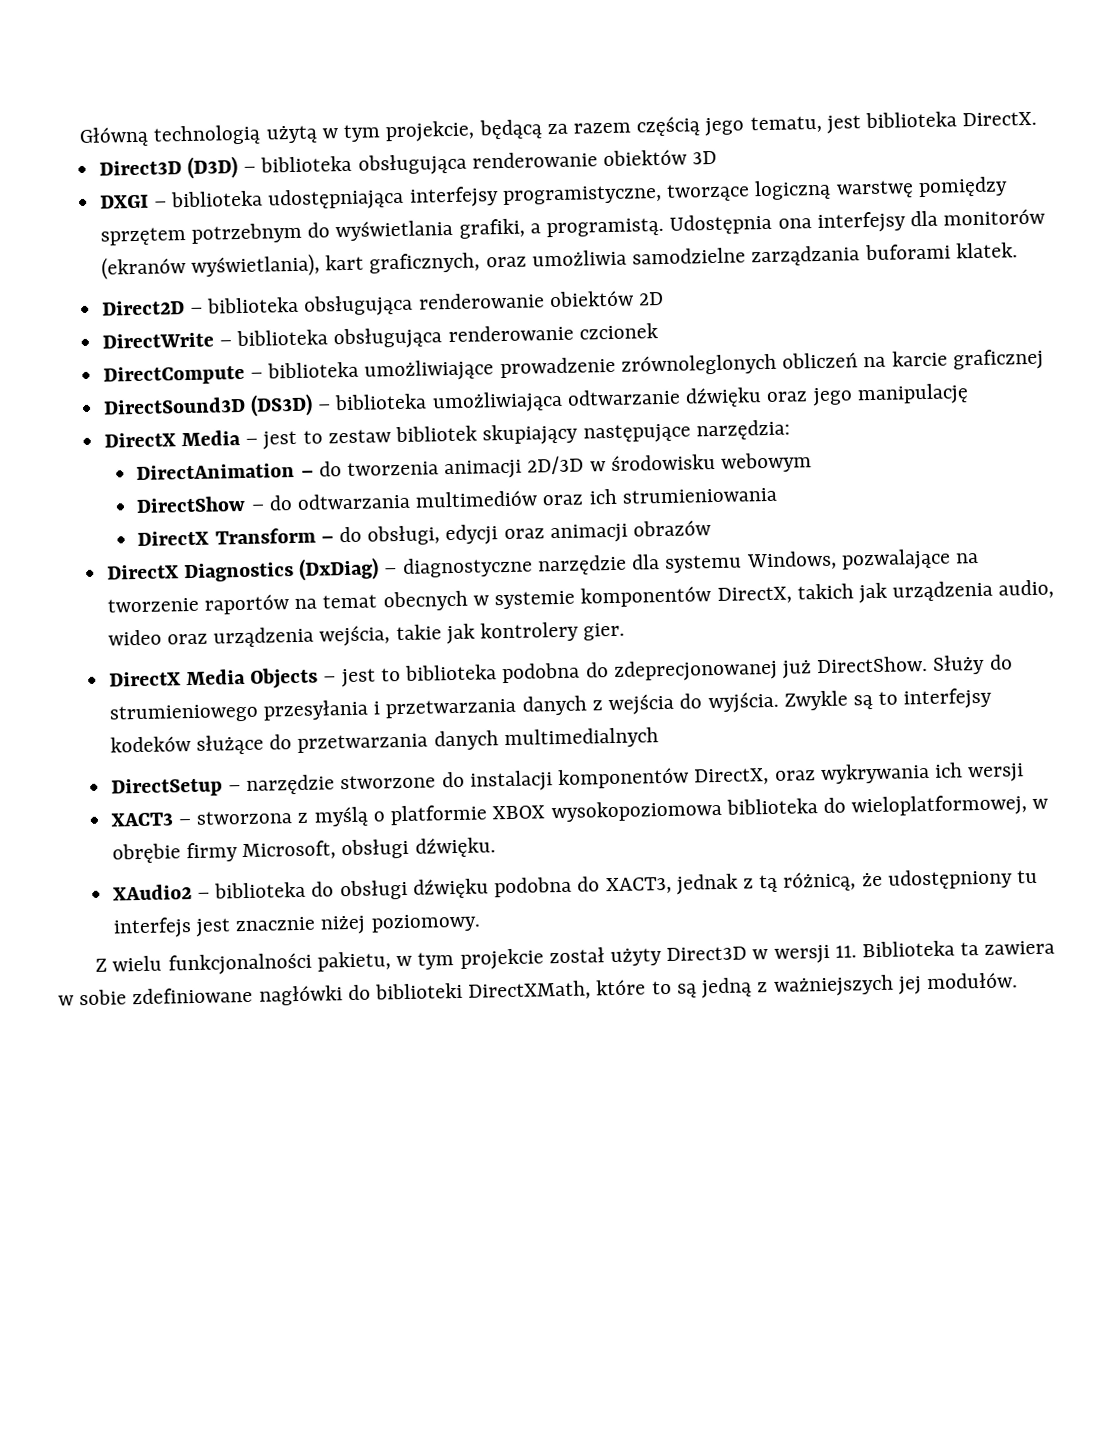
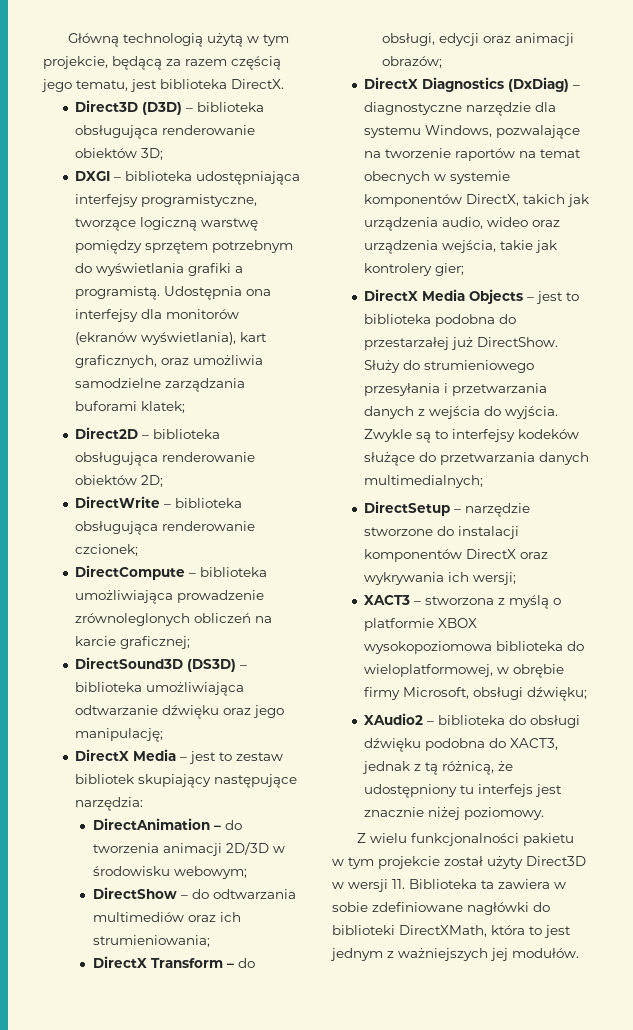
- Direct3D (D3D) – biblioteka obsługująca renderowanie obiektów 3D
+ Direct3D (D3D) – biblioteka obsługująca renderowanie obiektów 3D;
- DXGI – biblioteka udostępniająca interfejsy programistyczne, tworzące logiczną warstwę pomiędzy sprzętem potrzebnym do wyświetlania grafiki, a programistą.
+ DXGI – biblioteka udostępniająca interfejsy programistyczne, tworzące logiczną warstwę pomiędzy sprzętem potrzebnym do wyświetlania grafiki a programistą.
- Udostępnia ona interfejsy dla monitorów (ekranów wyświetlania), kart graficznych, oraz umożliwia samodzielne zarządzania buforami klatek.
+ Udostępnia ona interfejsy dla monitorów (ekranów wyświetlania), kart graficznych, oraz umożliwia samodzielne zarządzania buforami klatek;
- Direct2D – biblioteka obsługująca renderowanie obiektów 2D
+ Direct2D – biblioteka obsługująca renderowanie obiektów 2D;
- DirectWrite – biblioteka obsługująca renderowanie czcionek
+ DirectWrite – biblioteka obsługująca renderowanie czcionek;
- DirectCompute – biblioteka umożliwiające prowadzenie zrównoleglonych obliczeń na karcie graficznej
+ DirectCompute – biblioteka umożliwiająca prowadzenie zrównoleglonych obliczeń na karcie graficznej;
- DirectSound3D (DS3D) – biblioteka umożliwiająca odtwarzanie dźwięku oraz jego manipulację
+ DirectSound3D (DS3D) – biblioteka umożliwiająca odtwarzanie dźwięku oraz jego manipulację;
- DirectAnimation – do tworzenia animacji 2D/3D w środowisku webowym
+ DirectAnimation – do tworzenia animacji 2D/3D w środowisku webowym;
- DirectShow – do odtwarzania multimediów oraz ich strumieniowania
+ DirectShow – do odtwarzania multimediów oraz ich strumieniowania;
- DirectX Transform – do obsługi, edycji oraz animacji obrazów
+ DirectX Transform – do obsługi, edycji oraz animacji obrazów;
- DirectX Diagnostics (DxDiag) – diagnostyczne narzędzie dla systemu Windows, pozwalające na tworzenie raportów na temat obecnych w systemie komponentów DirectX, takich jak urządzenia audio, wideo oraz urządzenia wejścia, takie jak kontrolery gier.
+ DirectX Diagnostics (DxDiag) – diagnostyczne narzędzie dla systemu Windows, pozwalające na tworzenie raportów na temat obecnych w systemie komponentów DirectX, takich jak urządzenia audio, wideo oraz urządzenia wejścia, takie jak kontrolery gier;
- DirectX Media Objects – jest to biblioteka podobna do zdeprecjonowanej już DirectShow.
+ DirectX Media Objects – jest to biblioteka podobna do przestarzałej już DirectShow.
- Zwykle są to interfejsy kodeków służące do przetwarzania danych multimedialnych
+ Zwykle są to interfejsy kodeków służące do przetwarzania danych multimedialnych;
- DirectSetup – narzędzie stworzone do instalacji komponentów DirectX, oraz wykrywania ich wersji
+ DirectSetup – narzędzie stworzone do instalacji komponentów DirectX oraz wykrywania ich wersji;
- XACT3 – stworzona z myślą o platformie XBOX wysokopoziomowa biblioteka do wieloplatformowej, w obrębie firmy Microsoft, obsługi dźwięku.
+ XACT3 – stworzona z myślą o platformie XBOX wysokopoziomowa biblioteka do wieloplatformowej, w obrębie firmy Microsoft, obsługi dźwięku;
- Z wielu funkcjonalności pakietu, w tym projekcie został użyty Direct3D w wersji 11. Biblioteka ta zawiera w sobie zdefiniowane nagłówki do biblioteki DirectXMath, które to są jedną z ważniejszych jej modułów.
+ Z wielu funkcjonalności pakietu w tym projekcie został użyty Direct3D w wersji 11. Biblioteka ta zawiera w sobie zdefiniowane nagłówki do biblioteki DirectXMath, która to jest jednym z ważniejszych jej modułów.

